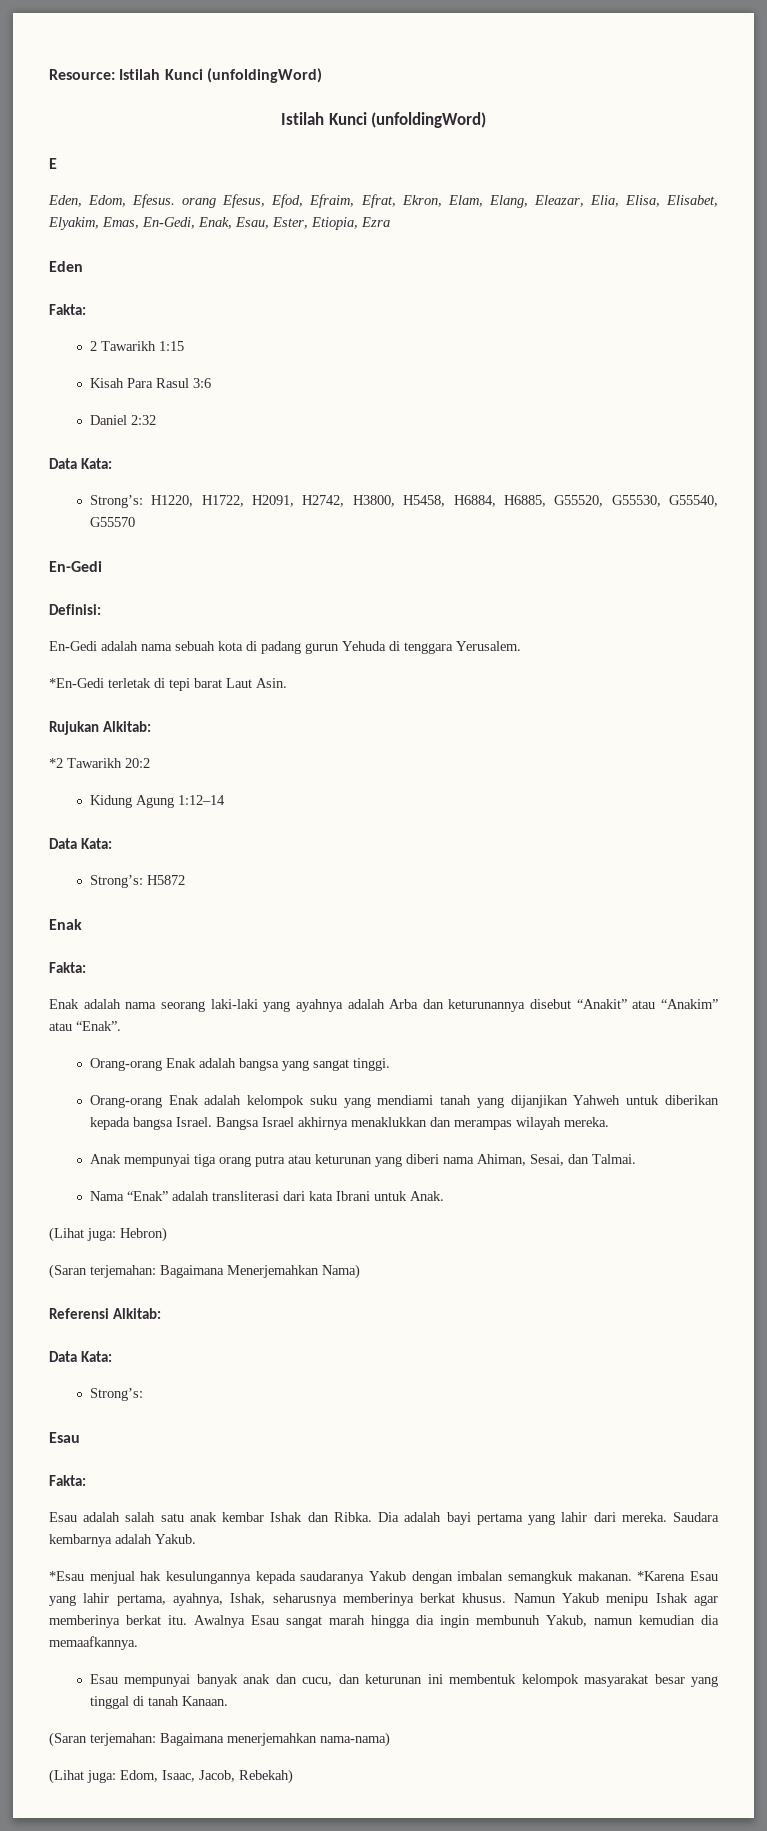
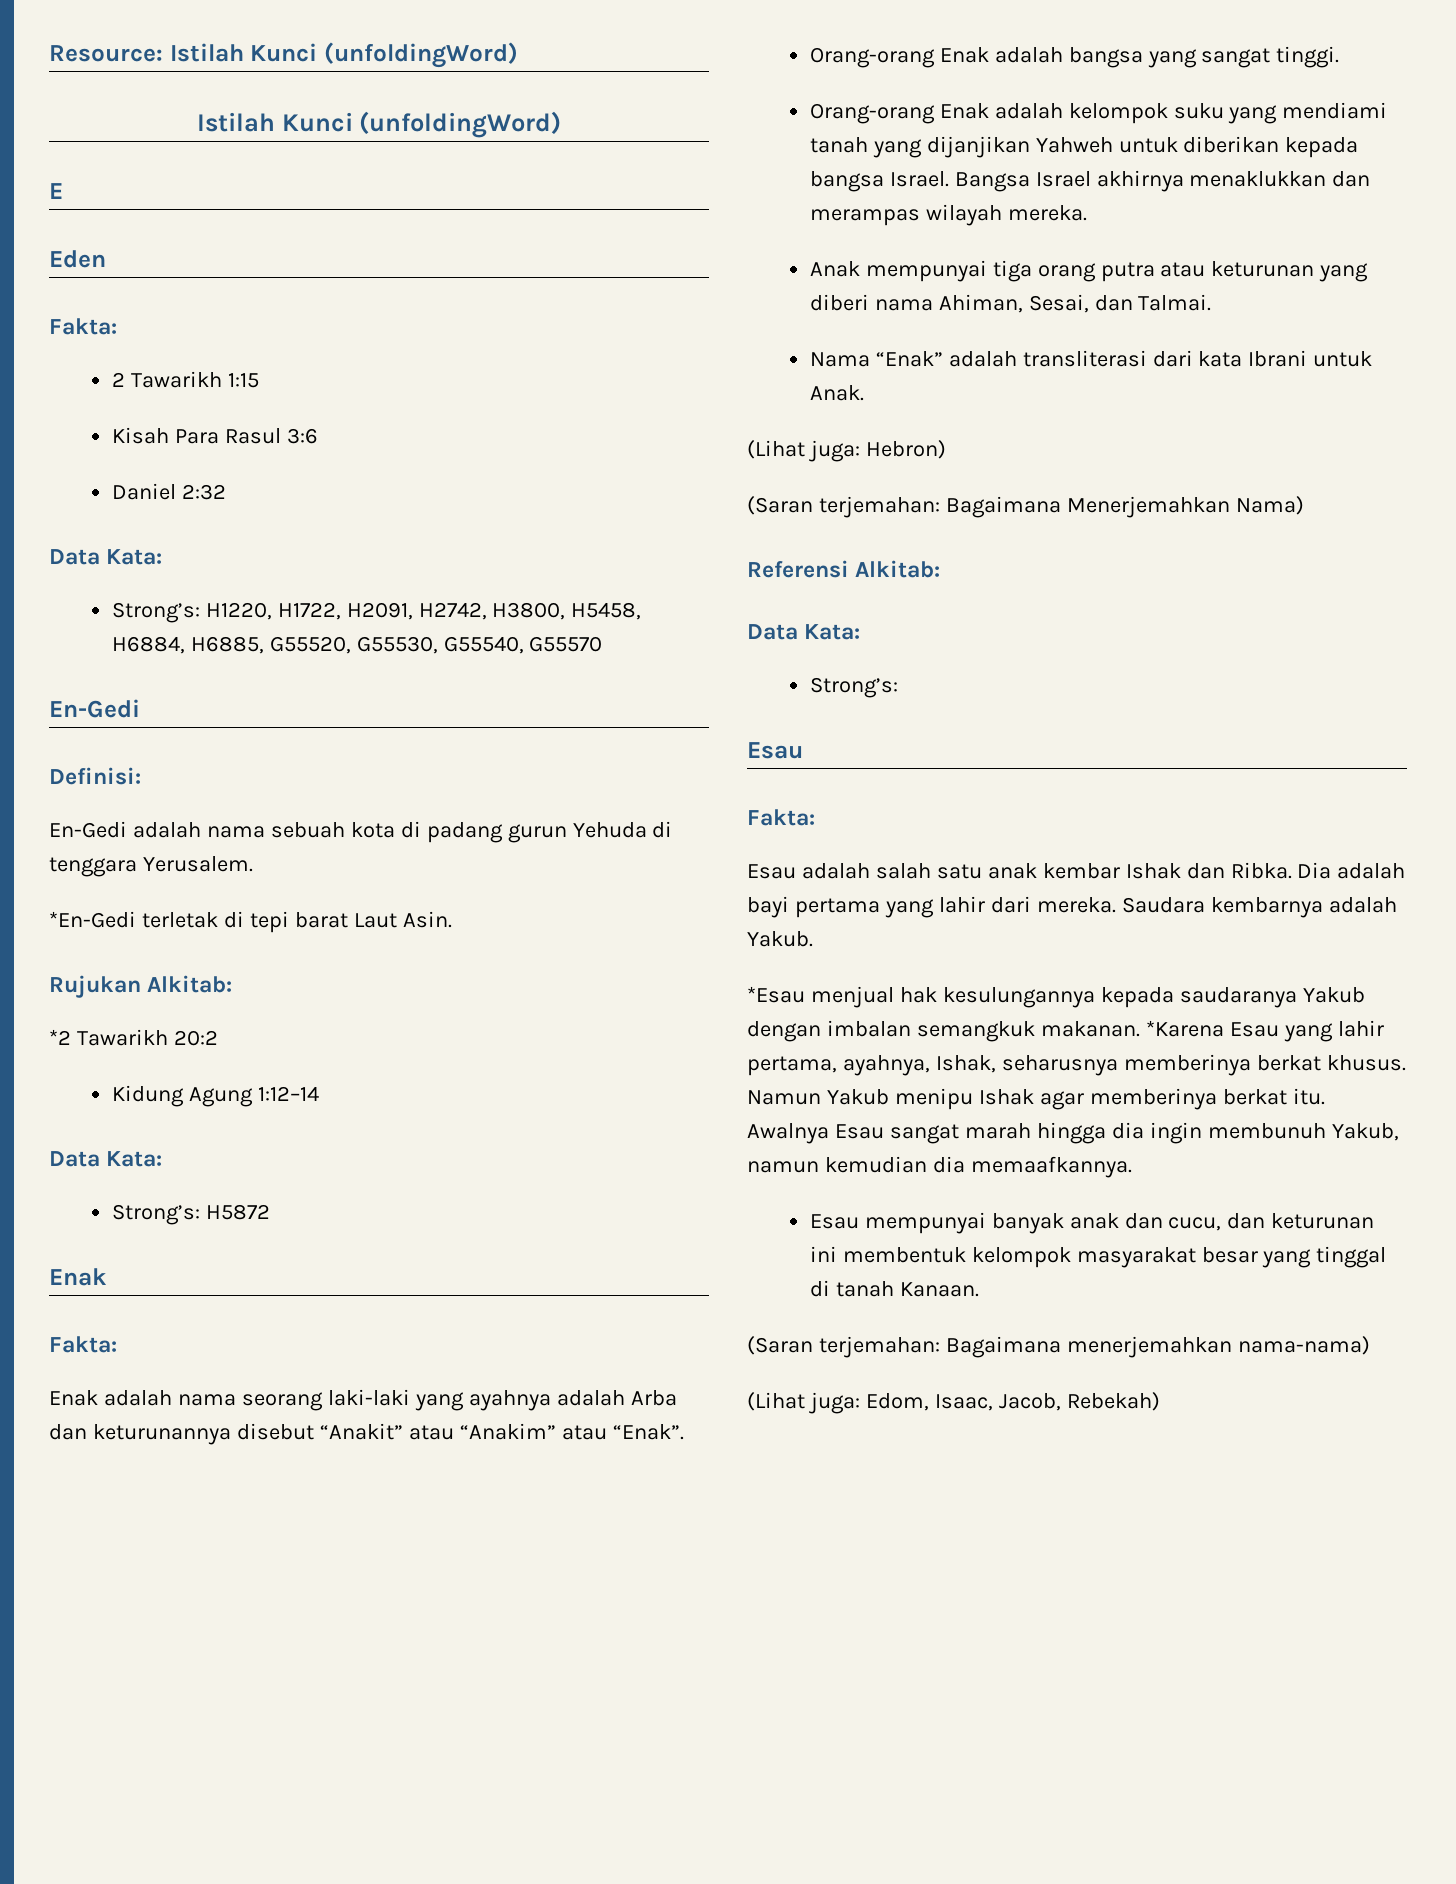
- Eden, Edom, Efesus. orang Efesus, Efod, Efraim, Efrat, Ekron, Elam, Elang, Eleazar, Elia, Elisa, Elisabet, Elyakim, Emas, En-Gedi, Enak, Esau, Ester, Etiopia, Ezra

